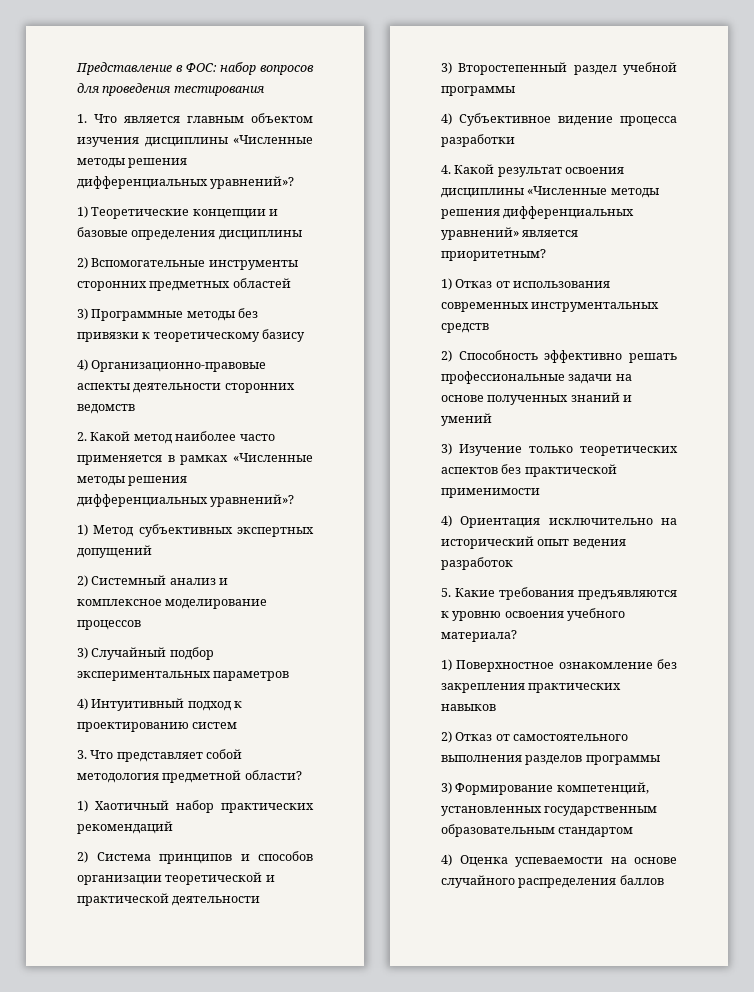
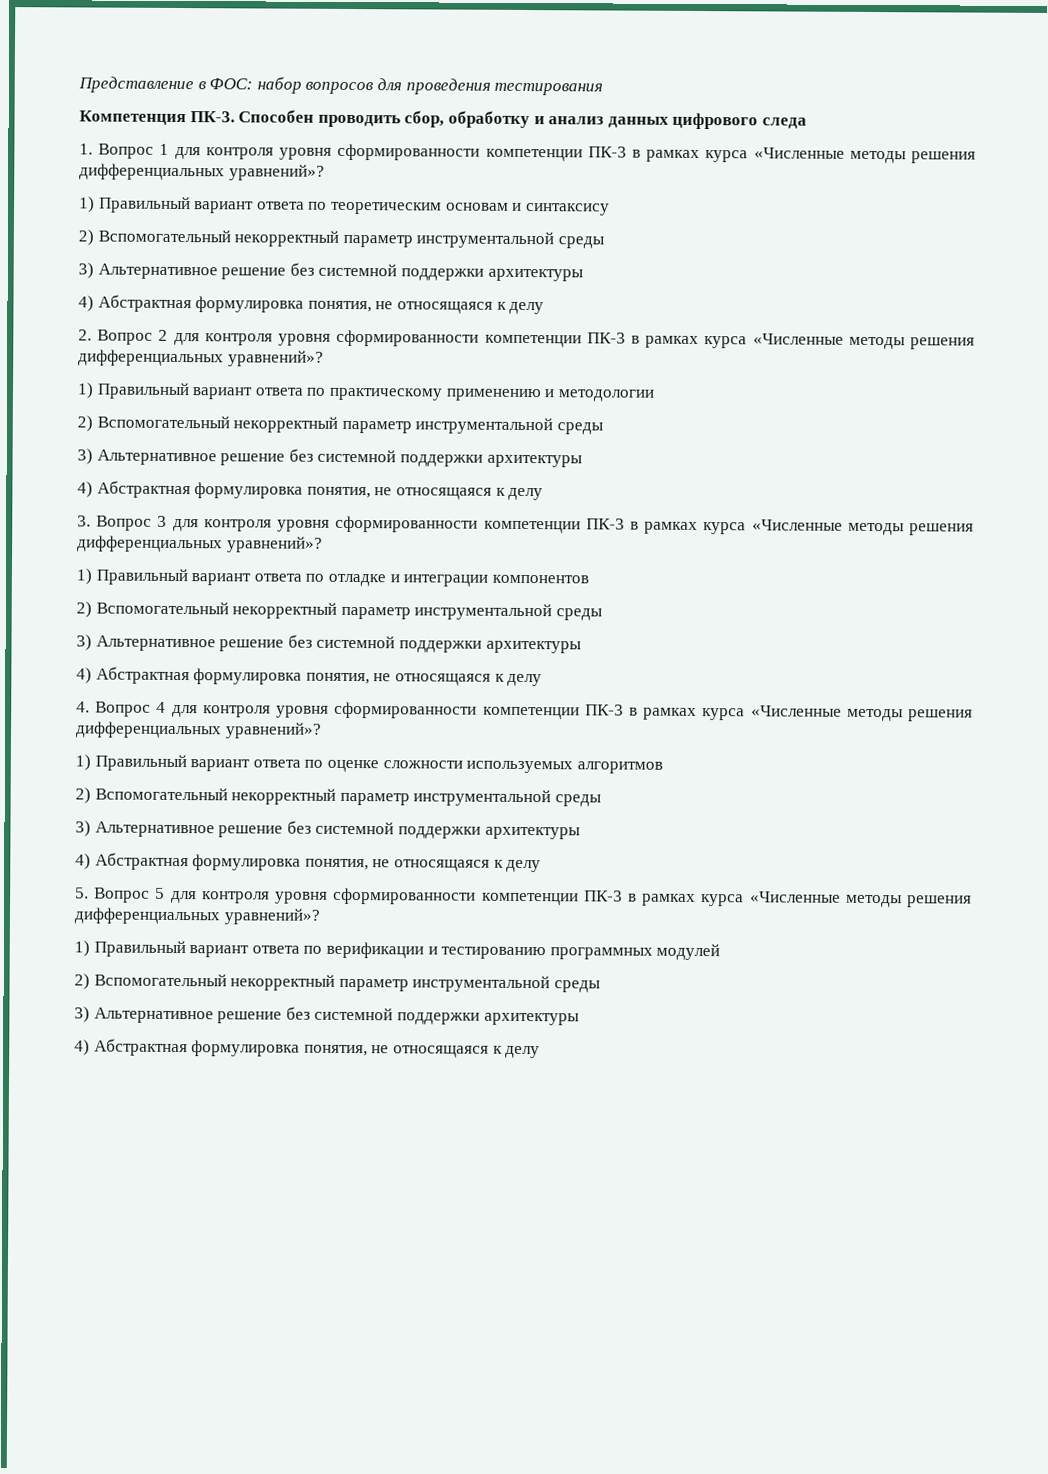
- 1. Что является главным объектом изучения дисциплины «Численные методы решения дифференциальных уравнений»?
- 1) Теоретические концепции и базовые определения дисциплины
- 2) Вспомогательные инструменты сторонних предметных областей
- 3) Программные методы без привязки к теоретическому базису
- 4) Организационно-правовые аспекты деятельности сторонних ведомств
- 2. Какой метод наиболее часто применяется в рамках «Численные методы решения дифференциальных уравнений»?
- 1) Метод субъективных экспертных допущений
- 2) Системный анализ и комплексное моделирование процессов
- 3) Случайный подбор экспериментальных параметров
- 4) Интуитивный подход к проектированию систем
- 3. Что представляет собой методология предметной области?
- 1) Хаотичный набор практических рекомендаций
- 2) Система принципов и способов организации теоретической и практической деятельности
- 3) Второстепенный раздел учебной программы
- 4) Субъективное видение процесса разработки
- 4. Какой результат освоения дисциплины «Численные методы решения дифференциальных уравнений» является приоритетным?
- 1) Отказ от использования современных инструментальных средств
- 2) Способность эффективно решать профессиональные задачи на основе полученных знаний и умений
- 3) Изучение только теоретических аспектов без практической применимости
- 4) Ориентация исключительно на исторический опыт ведения разработок
- 5. Какие требования предъявляются к уровню освоения учебного материала?
- 1) Поверхностное ознакомление без закрепления практических навыков
- 2) Отказ от самостоятельного выполнения разделов программы
- 3) Формирование компетенций, установленных государственным образовательным стандартом
- 4) Оценка успеваемости на основе случайного распределения баллов
+ Компетенция ПК-3. Способен проводить сбор, обработку и анализ данных цифрового следа
+ 1. Вопрос 1 для контроля уровня сформированности компетенции ПК-3 в рамках курса «Численные методы решения дифференциальных уравнений»?
+ 1) Правильный вариант ответа по теоретическим основам и синтаксису
+ 2) Вспомогательный некорректный параметр инструментальной среды
+ 3) Альтернативное решение без системной поддержки архитектуры
+ 4) Абстрактная формулировка понятия, не относящаяся к делу
+ 2. Вопрос 2 для контроля уровня сформированности компетенции ПК-3 в рамках курса «Численные методы решения дифференциальных уравнений»?
+ 1) Правильный вариант ответа по практическому применению и методологии
+ 2) Вспомогательный некорректный параметр инструментальной среды
+ 3) Альтернативное решение без системной поддержки архитектуры
+ 4) Абстрактная формулировка понятия, не относящаяся к делу
+ 3. Вопрос 3 для контроля уровня сформированности компетенции ПК-3 в рамках курса «Численные методы решения дифференциальных уравнений»?
+ 1) Правильный вариант ответа по отладке и интеграции компонентов
+ 2) Вспомогательный некорректный параметр инструментальной среды
+ 3) Альтернативное решение без системной поддержки архитектуры
+ 4) Абстрактная формулировка понятия, не относящаяся к делу
+ 4. Вопрос 4 для контроля уровня сформированности компетенции ПК-3 в рамках курса «Численные методы решения дифференциальных уравнений»?
+ 1) Правильный вариант ответа по оценке сложности используемых алгоритмов
+ 2) Вспомогательный некорректный параметр инструментальной среды
+ 3) Альтернативное решение без системной поддержки архитектуры
+ 4) Абстрактная формулировка понятия, не относящаяся к делу
+ 5. Вопрос 5 для контроля уровня сформированности компетенции ПК-3 в рамках курса «Численные методы решения дифференциальных уравнений»?
+ 1) Правильный вариант ответа по верификации и тестированию программных модулей
+ 2) Вспомогательный некорректный параметр инструментальной среды
+ 3) Альтернативное решение без системной поддержки архитектуры
+ 4) Абстрактная формулировка понятия, не относящаяся к делу

